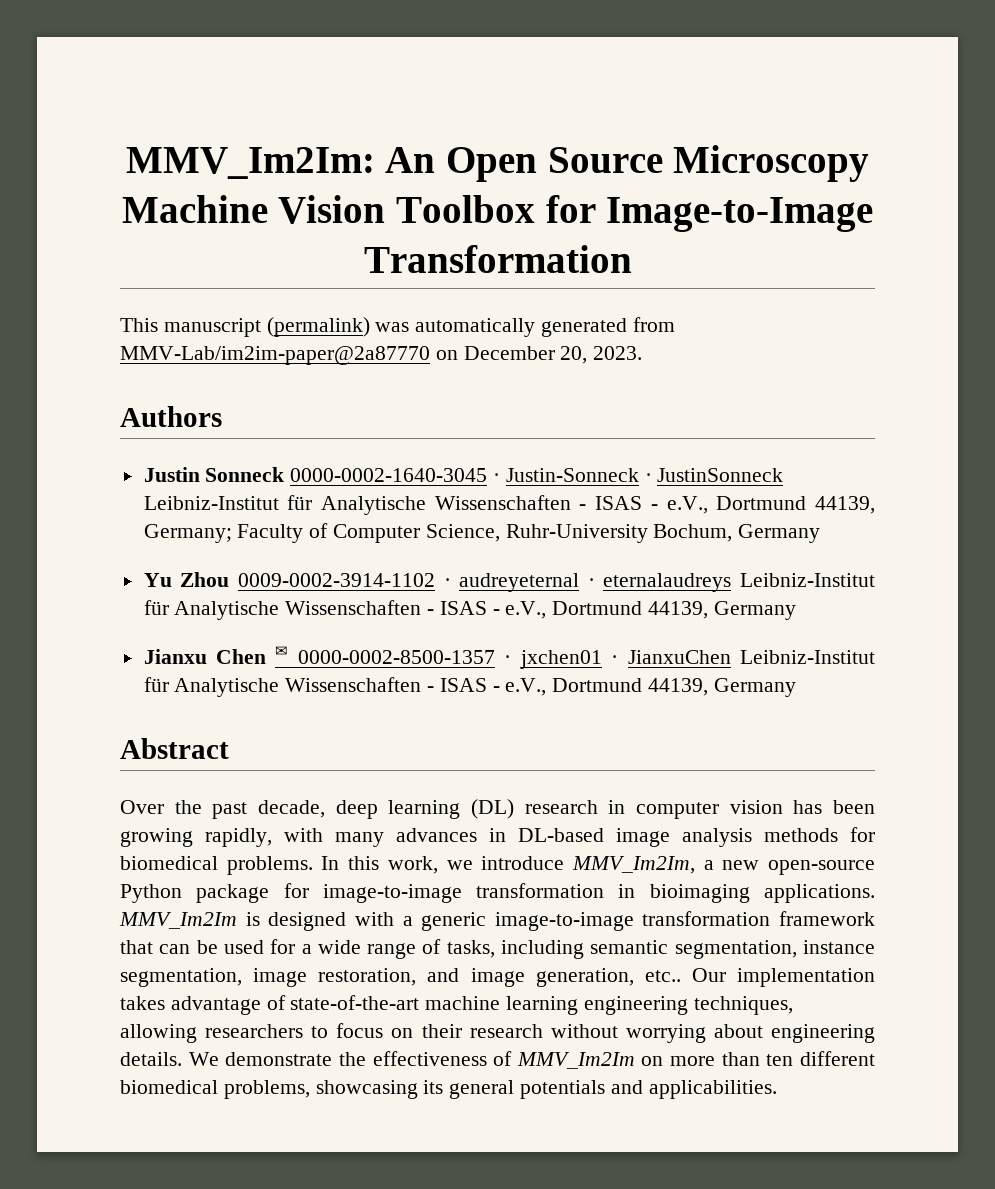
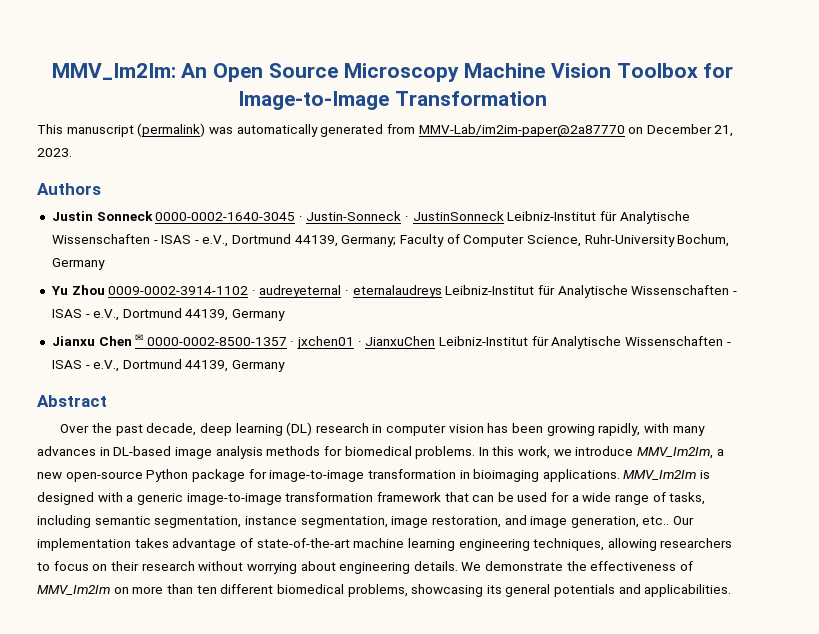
- This manuscript (permalink) was automatically generated from MMV-Lab/im2im-paper@2a87770 on December 20, 2023.
+ This manuscript (permalink) was automatically generated from MMV-Lab/im2im-paper@2a87770 on December 21, 2023.

